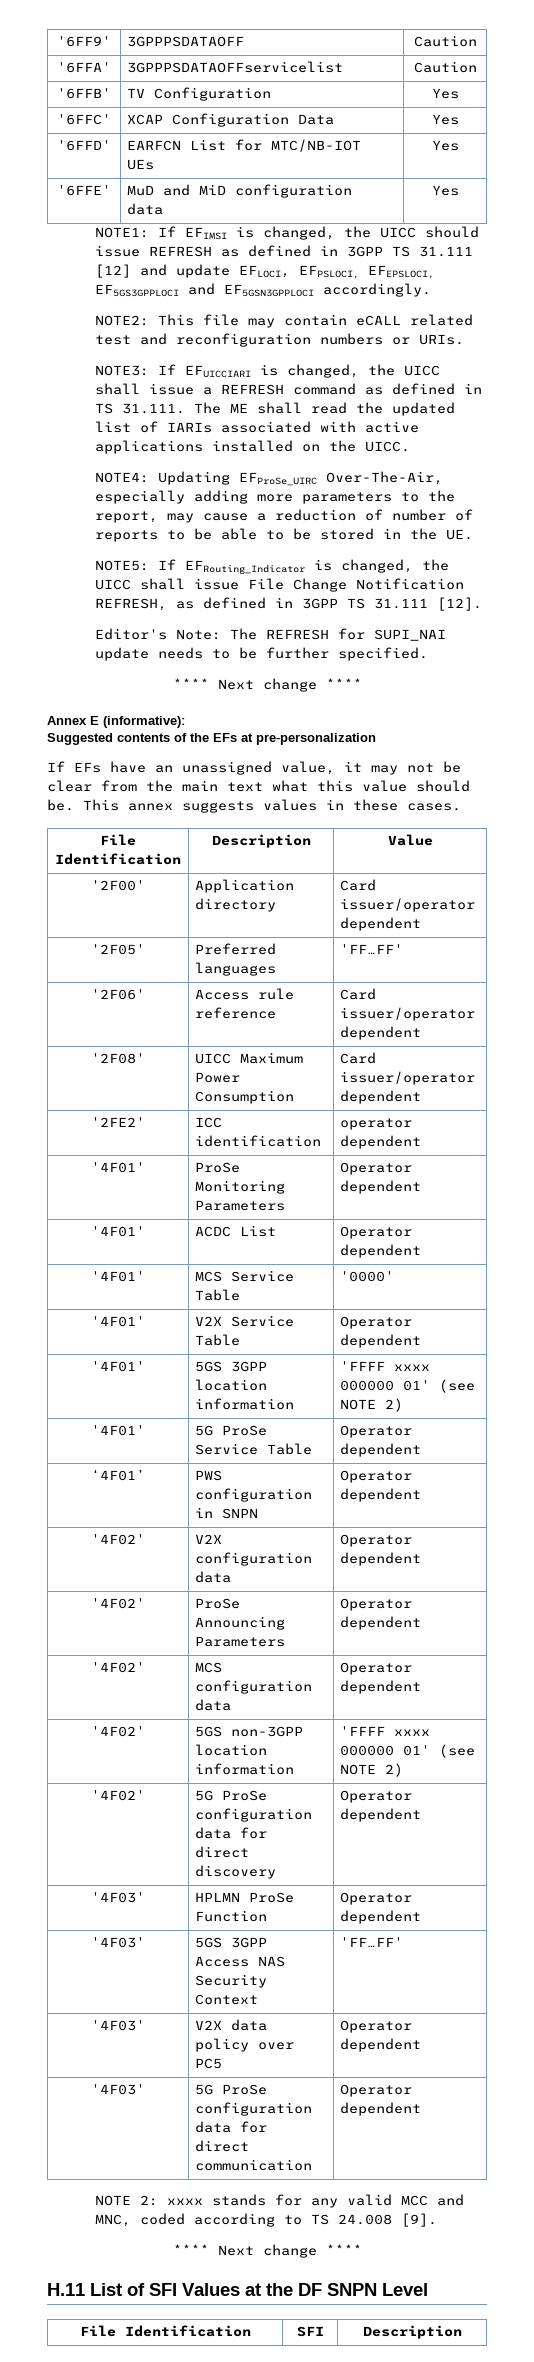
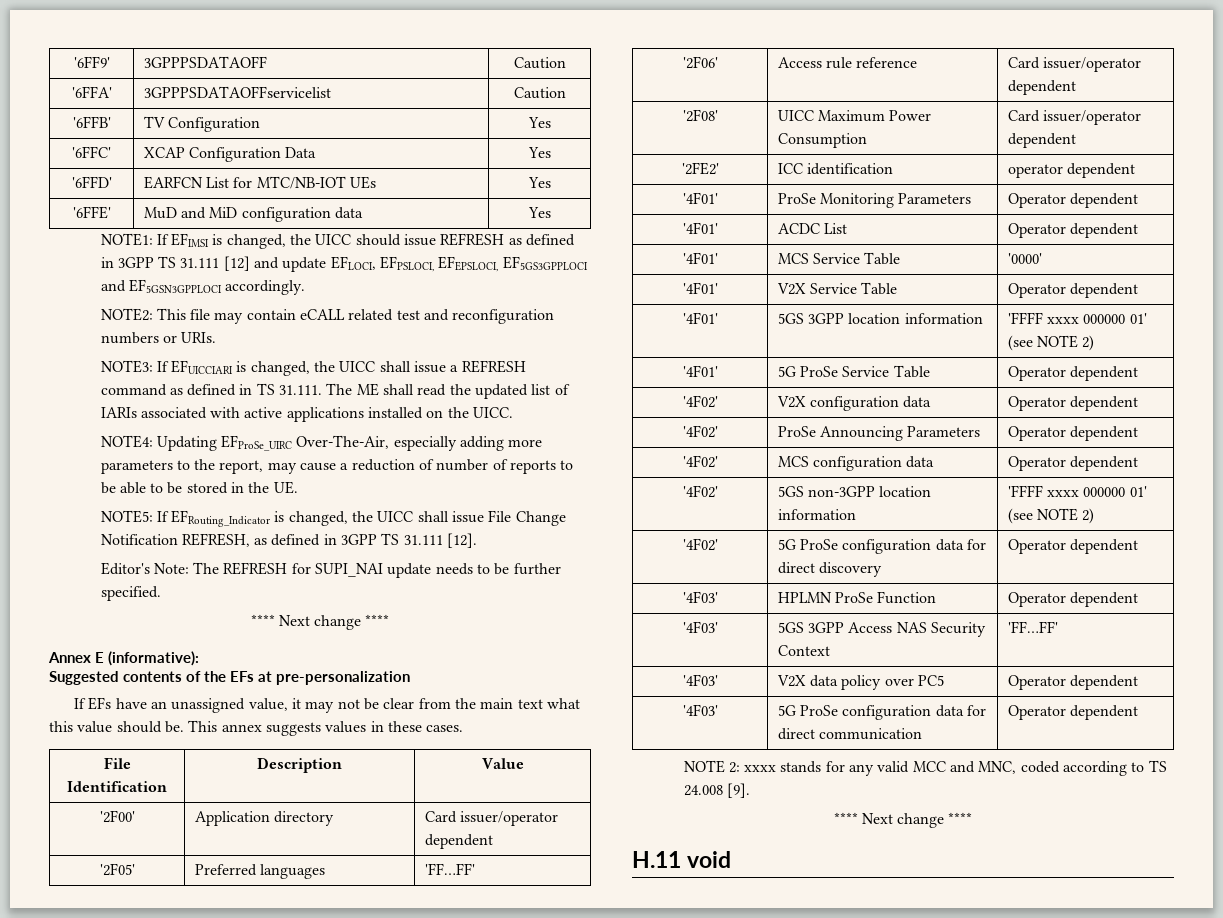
- ‘4F01’ | PWS configuration in SNPN | Operator dependent
- H.11 List of SFI Values at the DF SNPN Level
- File Identification | SFI | Description
+ H.11 void

